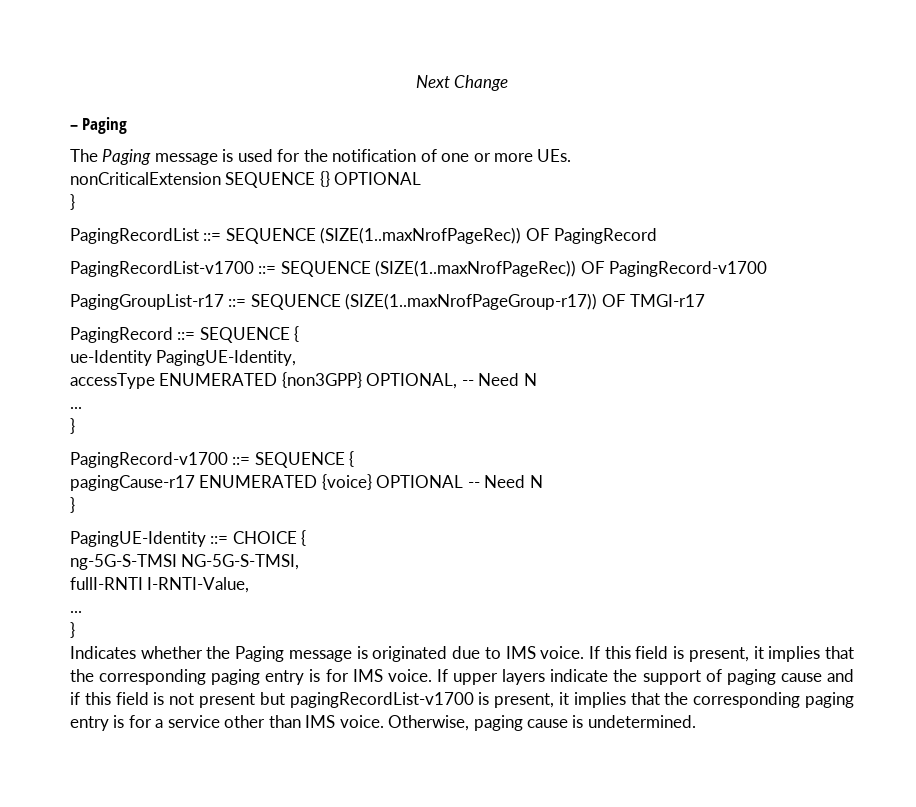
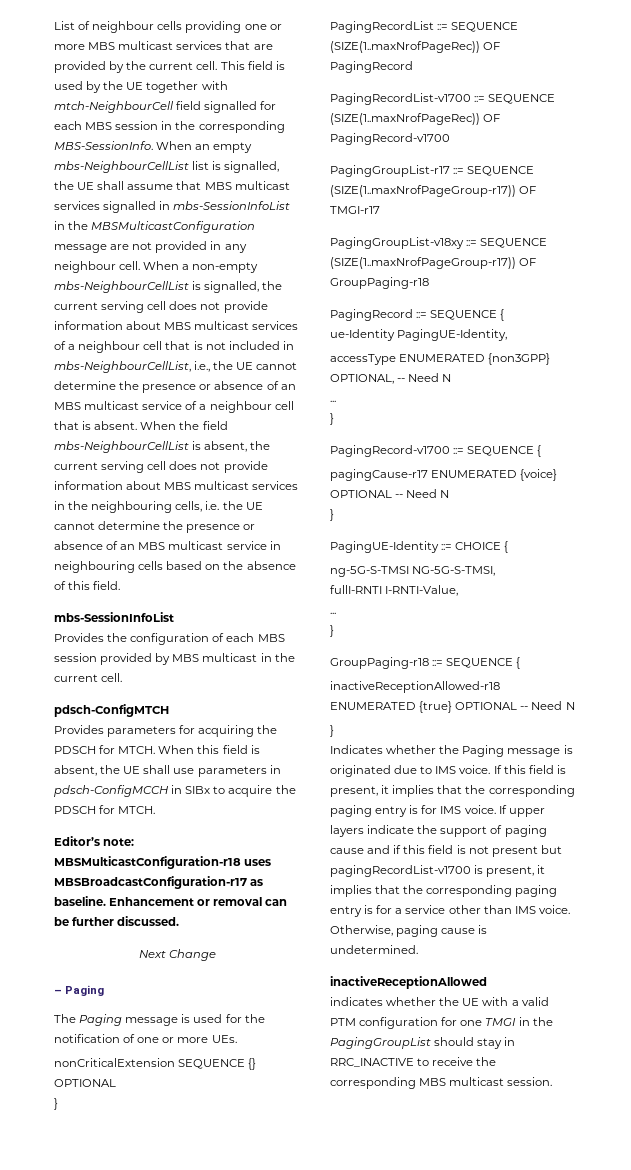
+ List of neighbour cells providing one or more MBS multicast services that are provided by the current cell. This field is used by the UE together with mtch-NeighbourCell field signalled for each MBS session in the corresponding MBS-SessionInfo. When an empty mbs-NeighbourCellList list is signalled, the UE shall assume that MBS multicast services signalled in mbs-SessionInfoList in the MBSMulticastConfiguration message are not provided in any neighbour cell. When a non-empty mbs-NeighbourCellList is signalled, the current serving cell does not provide information about MBS multicast services of a neighbour cell that is not included in mbs-NeighbourCellList, i.e., the UE cannot determine the presence or absence of an MBS multicast service of a neighbour cell that is absent. When the field mbs-NeighbourCellList is absent, the current serving cell does not provide information about MBS multicast services in the neighbouring cells, i.e. the UE cannot determine the presence or absence of an MBS multicast service in neighbouring cells based on the absence of this field.
+ mbs-SessionInfoList
+ Provides the configuration of each MBS session provided by MBS multicast in the current cell.
+ pdsch-ConfigMTCH
+ Provides parameters for acquiring the PDSCH for MTCH. When this field is absent, the UE shall use parameters in pdsch-ConfigMCCH in SIBx to acquire the PDSCH for MTCH.
+ Editor’s note: MBSMulticastConfiguration-r18 uses MBSBroadcastConfiguration-r17 as baseline. Enhancement or removal can be further discussed.
+ PagingGroupList-v18xy ::= SEQUENCE (SIZE(1..maxNrofPageGroup-r17)) OF GroupPaging-r18
+ GroupPaging-r18 ::= SEQUENCE {
+ inactiveReceptionAllowed-r18 ENUMERATED {true} OPTIONAL -- Need N
+ }
+ inactiveReceptionAllowed
+ indicates whether the UE with a valid PTM configuration for one TMGI in the PagingGroupList should stay in RRC_INACTIVE to receive the corresponding MBS multicast session.

